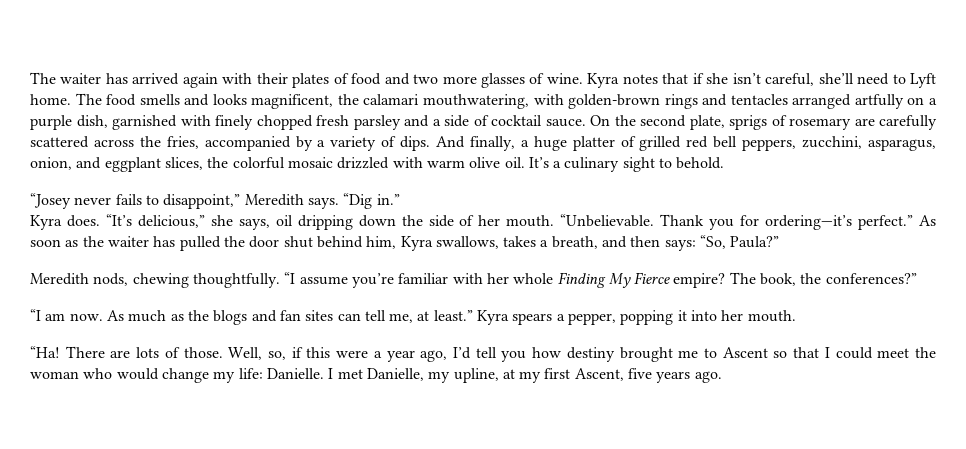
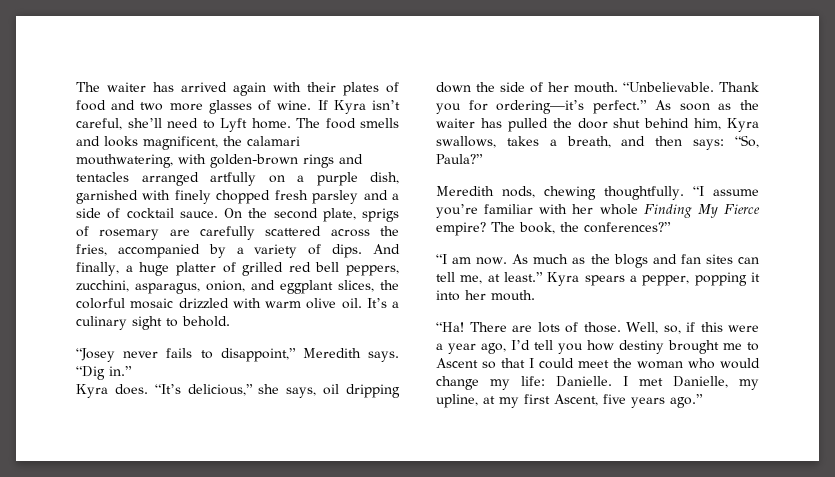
- Kyra notes that if she isn’t careful, she’ll need to Lyft home.
+ If Kyra isn’t careful, she’ll need to Lyft home.
- I met Danielle, my upline, at my first Ascent, five years ago.
+ I met Danielle, my upline, at my first Ascent, five years ago.”

